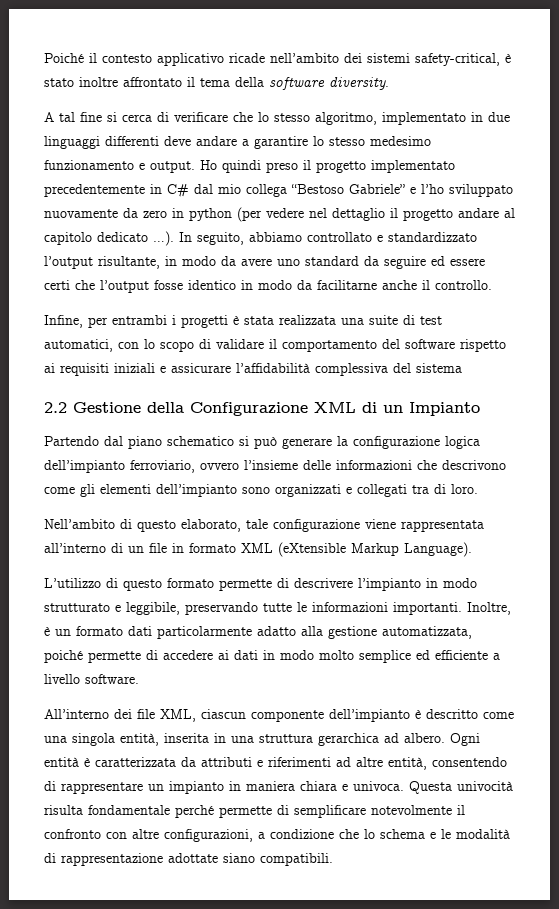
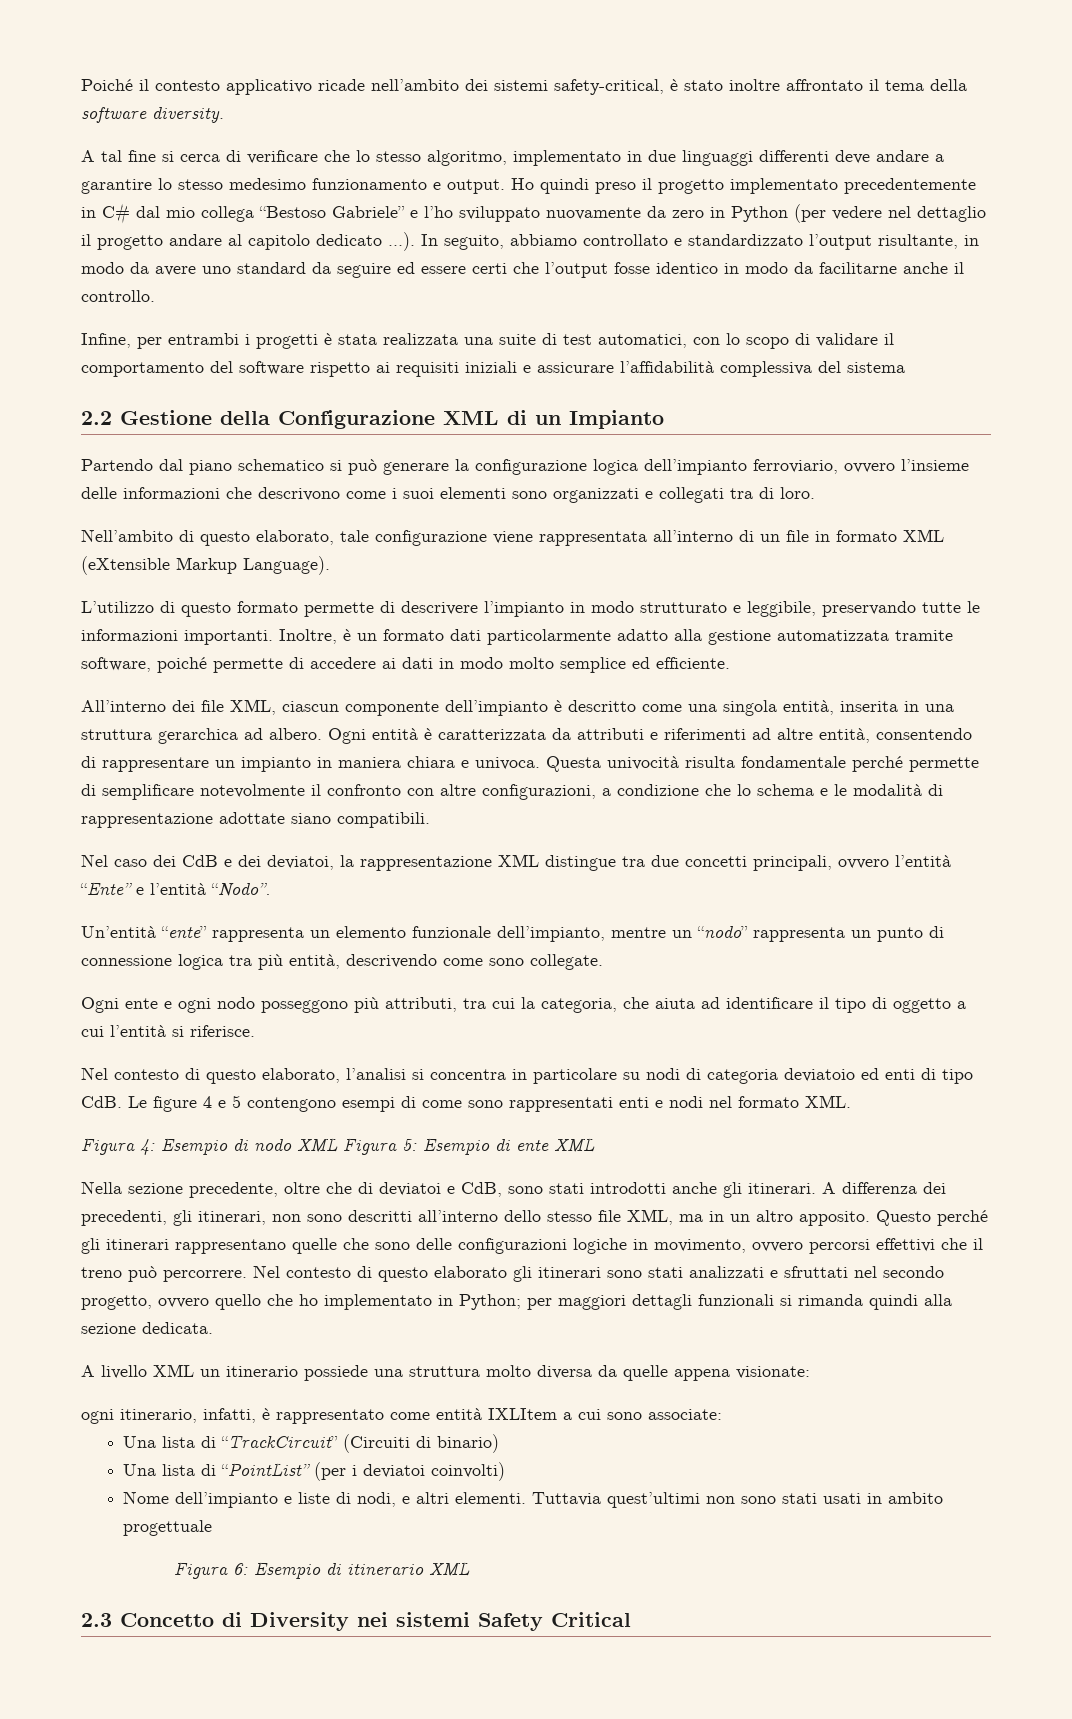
- Ho quindi preso il progetto implementato precedentemente in C# dal mio collega “Bestoso Gabriele” e l’ho sviluppato nuovamente da zero in python (per vedere nel dettaglio il progetto andare al capitolo dedicato …).
+ Ho quindi preso il progetto implementato precedentemente in C# dal mio collega “Bestoso Gabriele” e l’ho sviluppato nuovamente da zero in Python (per vedere nel dettaglio il progetto andare al capitolo dedicato …).
- Partendo dal piano schematico si può generare la configurazione logica dell’impianto ferroviario, ovvero l’insieme delle informazioni che descrivono come gli elementi dell’impianto sono organizzati e collegati tra di loro.
+ Partendo dal piano schematico si può generare la configurazione logica dell’impianto ferroviario, ovvero l’insieme delle informazioni che descrivono come i suoi elementi sono organizzati e collegati tra di loro.
- Inoltre, è un formato dati particolarmente adatto alla gestione automatizzata, poiché permette di accedere ai dati in modo molto semplice ed efficiente a livello software.
+ Inoltre, è un formato dati particolarmente adatto alla gestione automatizzata tramite software, poiché permette di accedere ai dati in modo molto semplice ed efficiente.
+ Nel caso dei CdB e dei deviatoi, la rappresentazione XML distingue tra due concetti principali, ovvero l’entità “Ente” e l’entità “Nodo”.
+ Un’entità “ente” rappresenta un elemento funzionale dell’impianto, mentre un “nodo” rappresenta un punto di connessione logica tra più entità, descrivendo come sono collegate.
+ Ogni ente e ogni nodo posseggono più attributi, tra cui la categoria, che aiuta ad identificare il tipo di oggetto a cui l’entità si riferisce.
+ Nel contesto di questo elaborato, l’analisi si concentra in particolare su nodi di categoria deviatoio ed enti di tipo CdB. Le figure 4 e 5 contengono esempi di come sono rappresentati enti e nodi nel formato XML.
+ Figura 4: Esempio di nodo XML Figura 5: Esempio di ente XML
+ Nella sezione precedente, oltre che di deviatoi e CdB, sono stati introdotti anche gli itinerari. A differenza dei precedenti, gli itinerari, non sono descritti all’interno dello stesso file XML, ma in un altro apposito. Questo perché gli itinerari rappresentano quelle che sono delle configurazioni logiche in movimento, ovvero percorsi effettivi che il treno può percorrere. Nel contesto di questo elaborato gli itinerari sono stati analizzati e sfruttati nel secondo progetto, ovvero quello che ho implementato in Python; per maggiori dettagli funzionali si rimanda quindi alla sezione dedicata.
+ A livello XML un itinerario possiede una struttura molto diversa da quelle appena visionate:
+ ogni itinerario, infatti, è rappresentato come entità IXLItem a cui sono associate:
+ Una lista di “TrackCircuit” (Circuiti di binario)
+ Una lista di “PointList” (per i deviatoi coinvolti)
+ Nome dell’impianto e liste di nodi, e altri elementi. Tuttavia quest’ultimi non sono stati usati in ambito progettuale
+ Figura 6: Esempio di itinerario XML
+ 2.3 Concetto di Diversity nei sistemi Safety Critical

